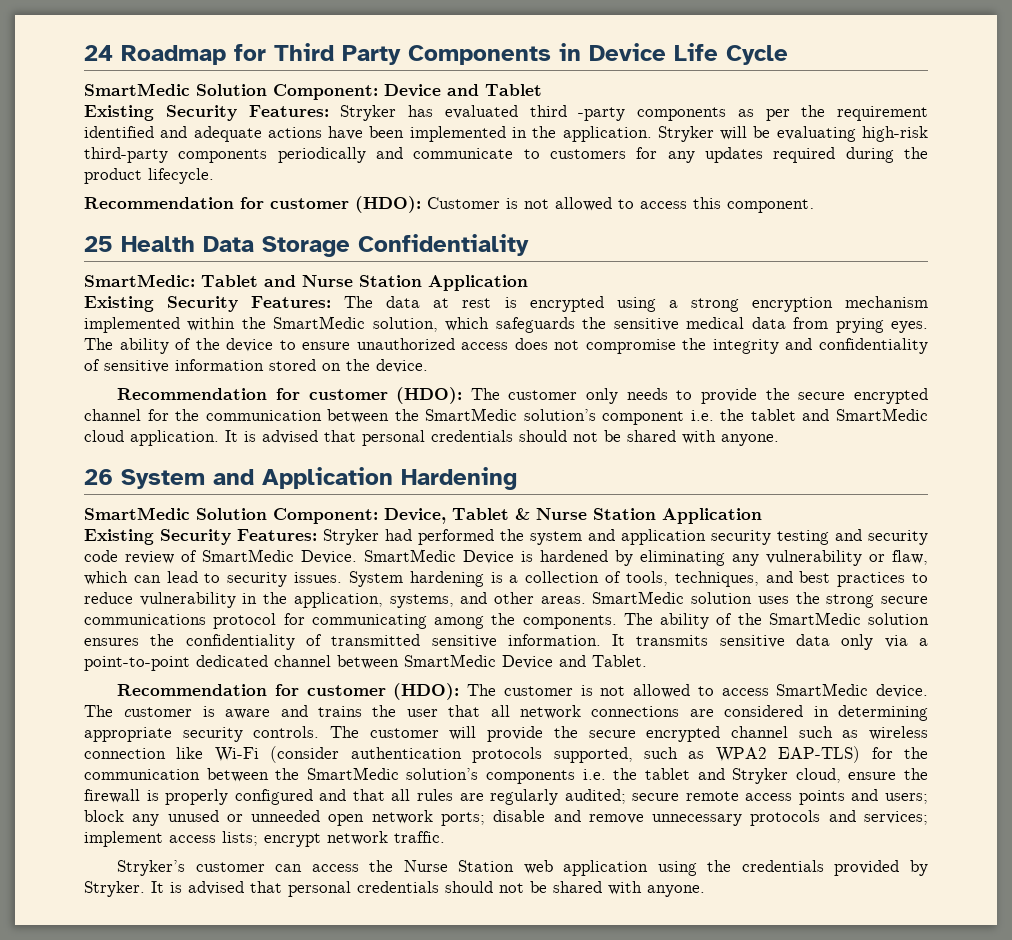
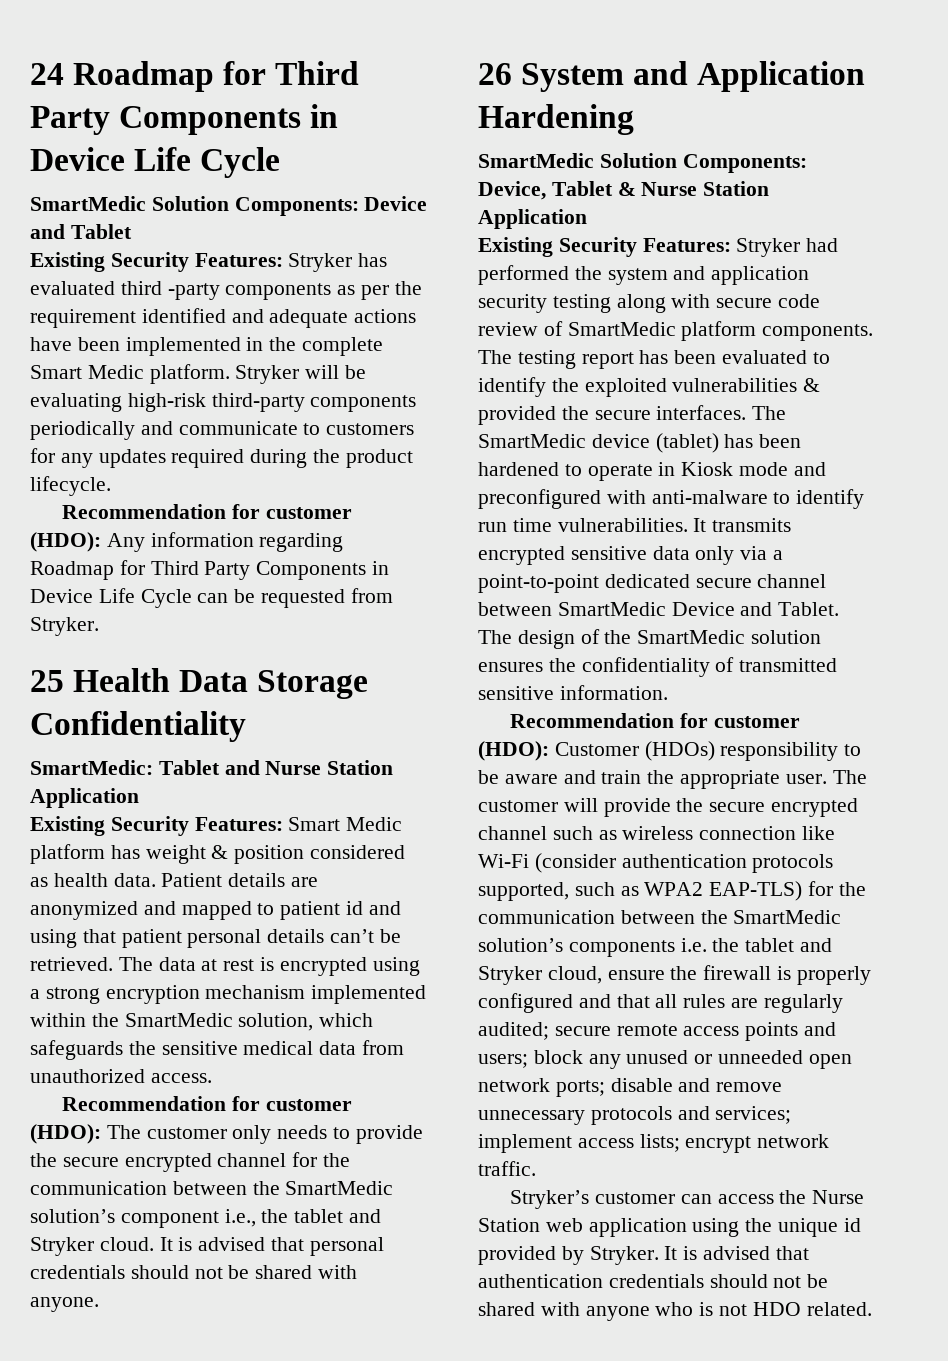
- SmartMedic Solution Component: Device and Tablet
+ SmartMedic Solution Components: Device and Tablet
- Existing Security Features: Stryker has evaluated third -party components as per the requirement identified and adequate actions have been implemented in the application.
+ Existing Security Features: Stryker has evaluated third -party components as per the requirement identified and adequate actions have been implemented in the complete Smart Medic platform.
- Recommendation for customer (HDO): Customer is not allowed to access this component.
+ Recommendation for customer (HDO): Any information regarding Roadmap for Third Party Components in Device Life Cycle can be requested from Stryker.
- Existing Security Features: The data at rest is encrypted using a strong encryption mechanism implemented within the SmartMedic solution, which safeguards the sensitive medical data from prying eyes. The ability of the device to ensure unauthorized access does not compromise the integrity and confidentiality of sensitive information stored on the device.
+ Existing Security Features: Smart Medic platform has weight & position considered as health data. Patient details are anonymized and mapped to patient id and using that patient personal details can’t be retrieved. The data at rest is encrypted using a strong encryption mechanism implemented within the SmartMedic solution, which safeguards the sensitive medical data from unauthorized access.
- Recommendation for customer (HDO): The customer only needs to provide the secure encrypted channel for the communication between the SmartMedic solution’s component i.e. the tablet and SmartMedic cloud application.
+ Recommendation for customer (HDO): The customer only needs to provide the secure encrypted channel for the communication between the SmartMedic solution’s component i.e., the tablet and Stryker cloud.
- SmartMedic Solution Component: Device, Tablet & Nurse Station Application
+ SmartMedic Solution Components: Device, Tablet & Nurse Station Application
- Existing Security Features: Stryker had performed the system and application security testing and security code review of SmartMedic Device. SmartMedic Device is hardened by eliminating any vulnerability or flaw, which can lead to security issues. System hardening is a collection of tools, techniques, and best practices to reduce vulnerability in the application, systems, and other areas. SmartMedic solution uses the strong secure communications protocol for communicating among the components. The ability of the SmartMedic solution ensures the confidentiality of transmitted sensitive information. It transmits sensitive data only via a point-to-point dedicated channel between SmartMedic Device and Tablet.
- Recommendation for customer (HDO): The customer is not allowed to access SmartMedic device. The customer is aware and trains the user that all network connections are considered in determining appropriate security controls.
+ Existing Security Features: Stryker had performed the system and application security testing along with secure code review of SmartMedic platform components. The testing report has been evaluated to identify the exploited vulnerabilities & provided the secure interfaces. The SmartMedic device (tablet) has been hardened to operate in Kiosk mode and preconfigured with anti-malware to identify run time vulnerabilities. It transmits encrypted sensitive data only via a point-to-point dedicated secure channel between SmartMedic Device and Tablet. The design of the SmartMedic solution ensures the confidentiality of transmitted sensitive information.
+ Recommendation for customer (HDO): Customer (HDOs) responsibility to be aware and train the appropriate user.
- Stryker’s customer can access the Nurse Station web application using the credentials provided by Stryker. It is advised that personal credentials should not be shared with anyone.
+ Stryker’s customer can access the Nurse Station web application using the unique id provided by Stryker. It is advised that authentication credentials should not be shared with anyone who is not HDO related.

